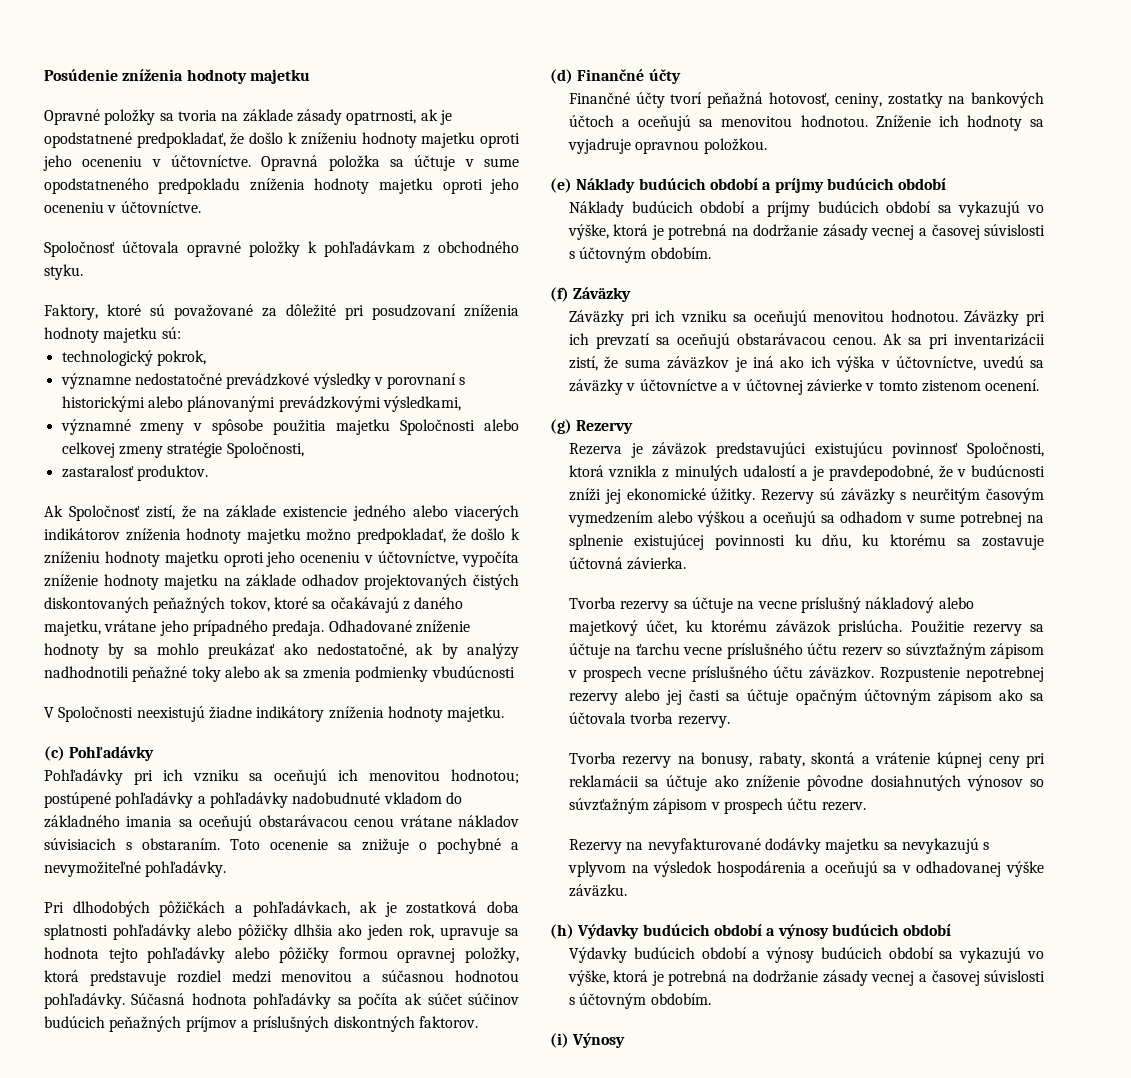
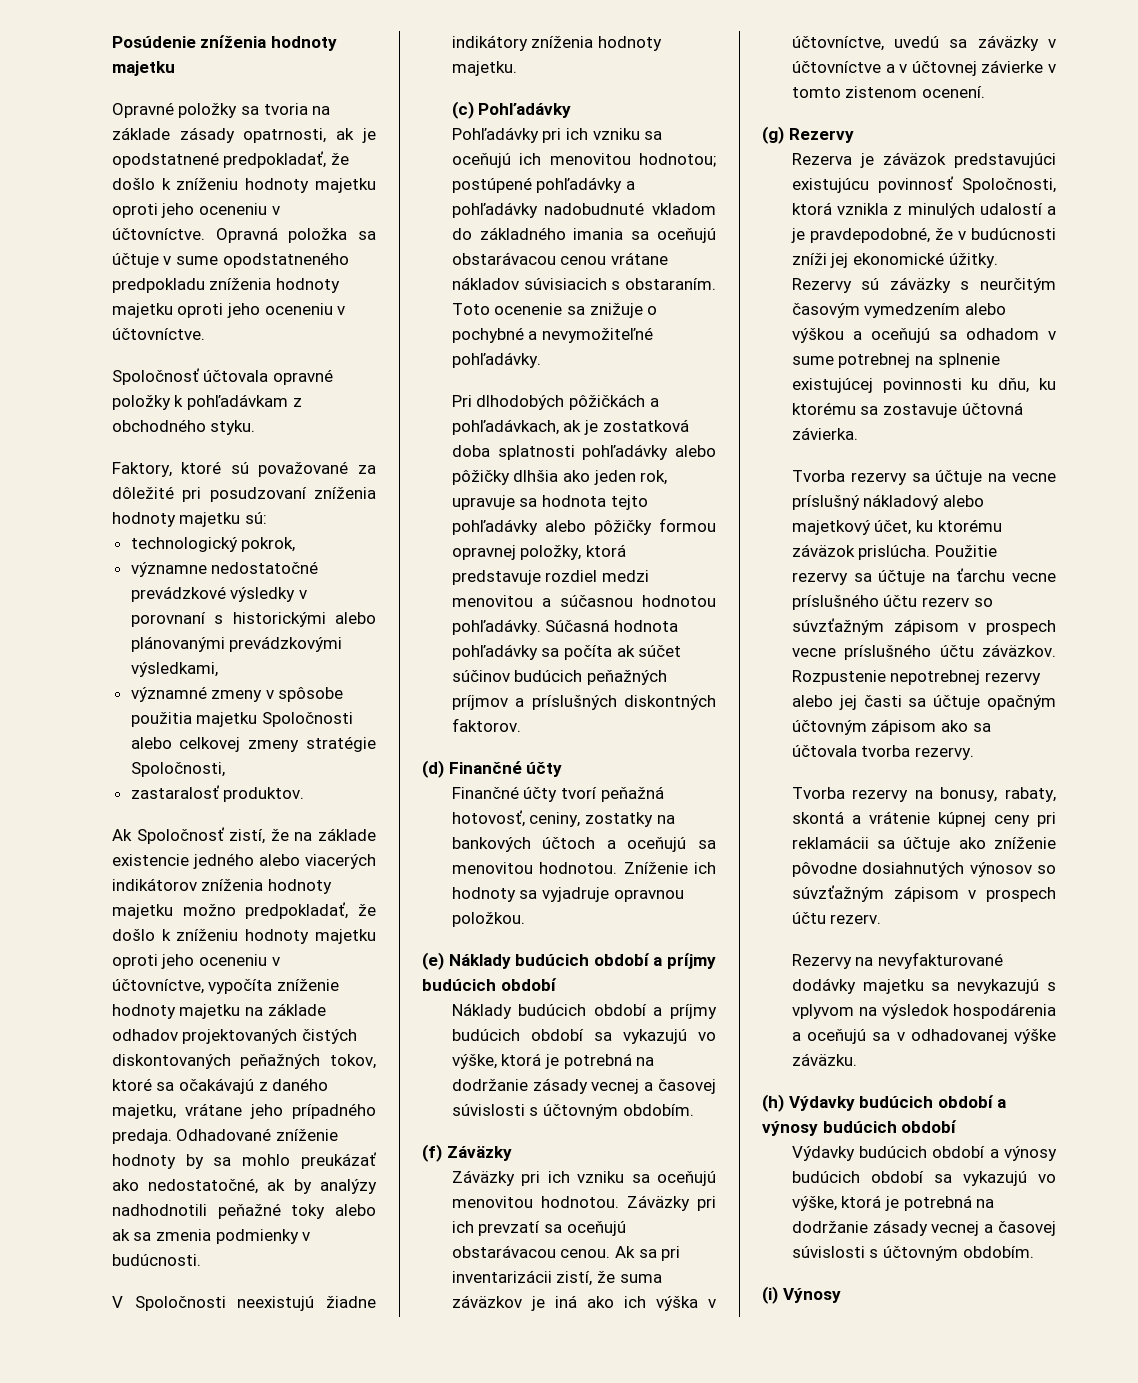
- Odhadované zníženie hodnoty by sa mohlo preukázať ako nedostatočné, ak by analýzy nadhodnotili peňažné toky alebo ak sa zmenia podmienky vbudúcnosti
+ Odhadované zníženie hodnoty by sa mohlo preukázať ako nedostatočné, ak by analýzy nadhodnotili peňažné toky alebo ak sa zmenia podmienky v budúcnosti.

